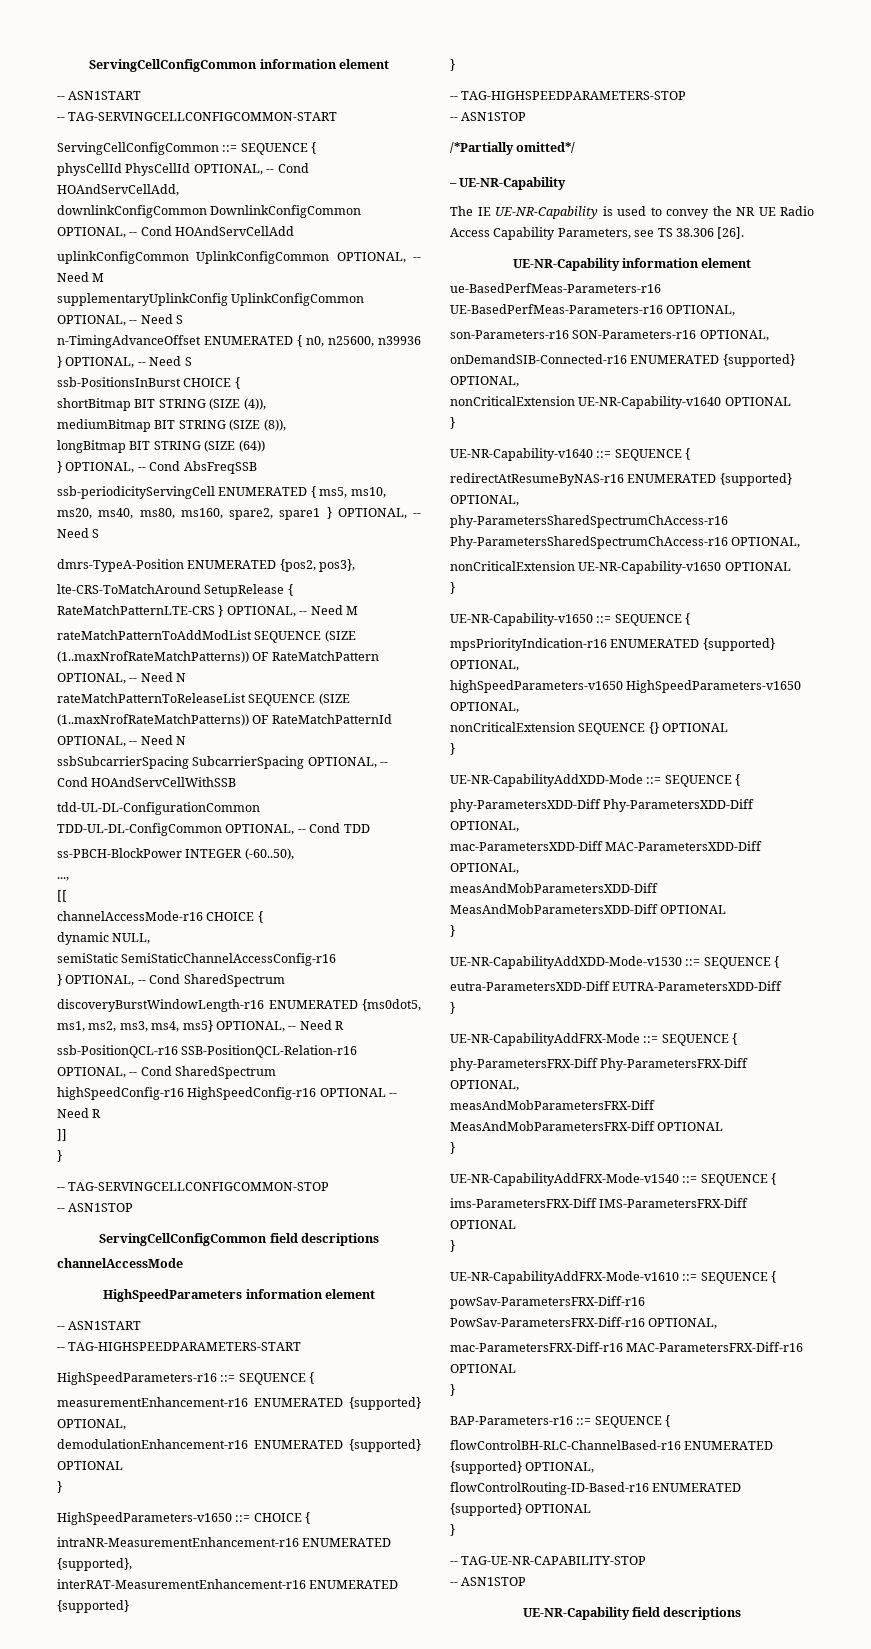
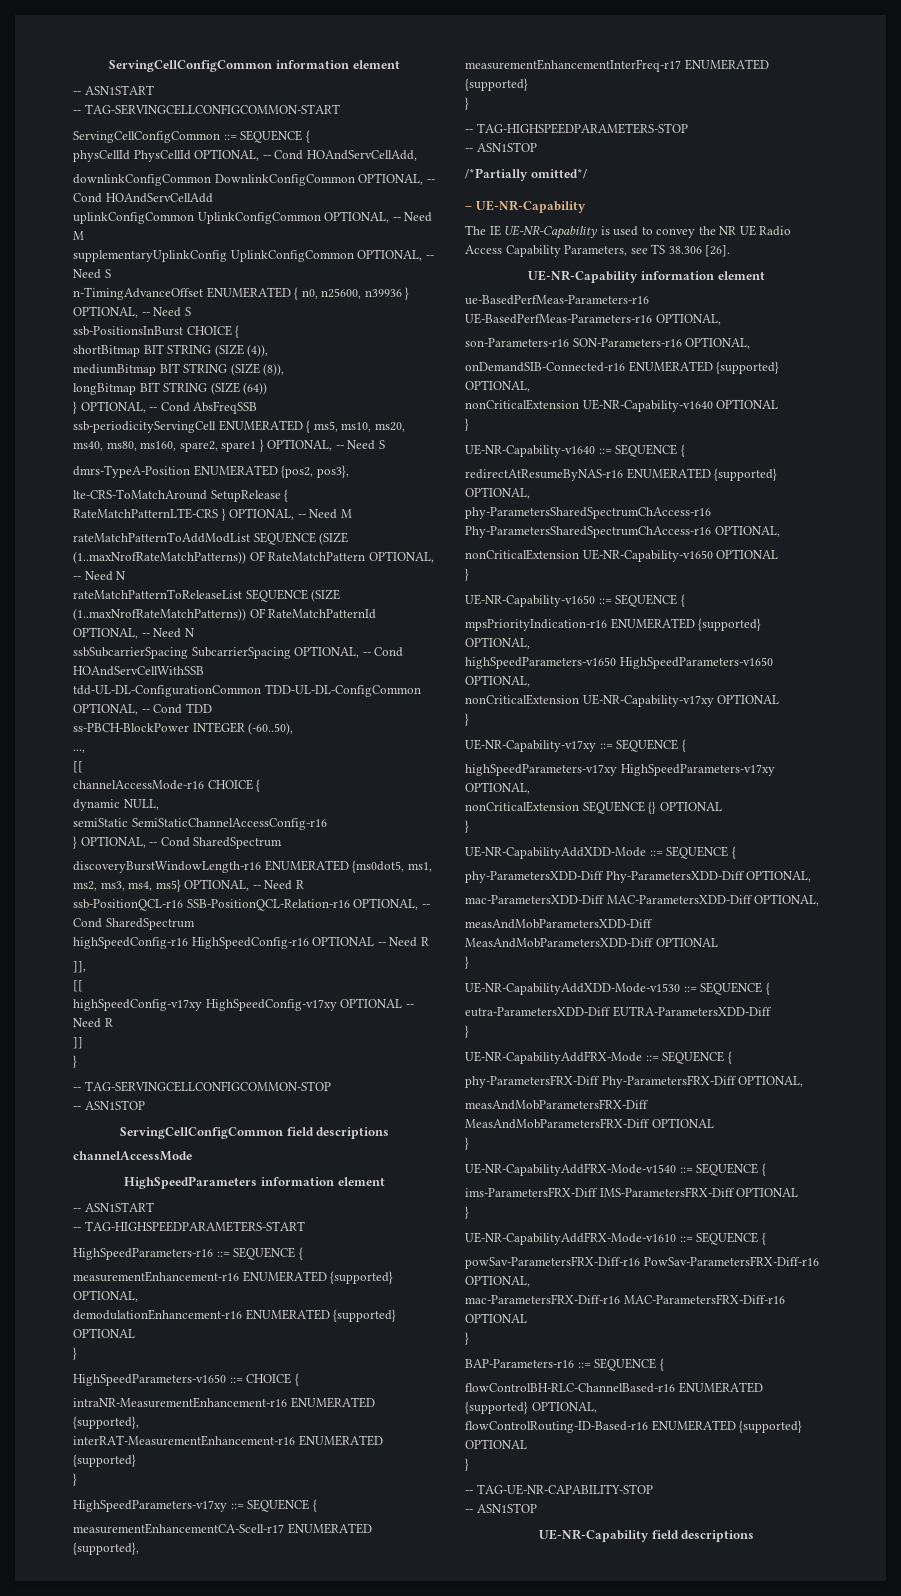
+ ]],
+ [[
+ highSpeedConfig-v17xy HighSpeedConfig-v17xy OPTIONAL -- Need R
+ HighSpeedParameters-v17xy ::= SEQUENCE {
+ measurementEnhancementCA-Scell-r17 ENUMERATED {supported},
+ measurementEnhancementInterFreq-r17 ENUMERATED {supported}
+ }
+ nonCriticalExtension UE-NR-Capability-v17xy OPTIONAL
+ }
+ UE-NR-Capability-v17xy ::= SEQUENCE {
+ highSpeedParameters-v17xy HighSpeedParameters-v17xy OPTIONAL,

